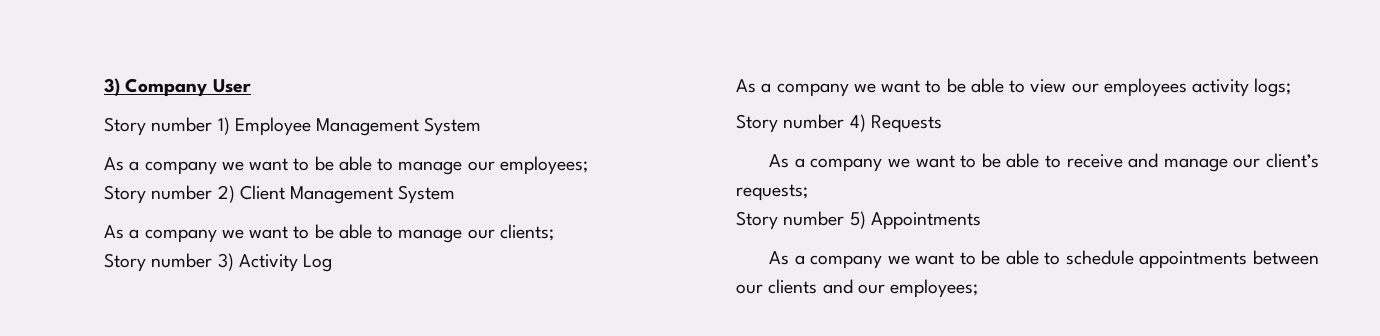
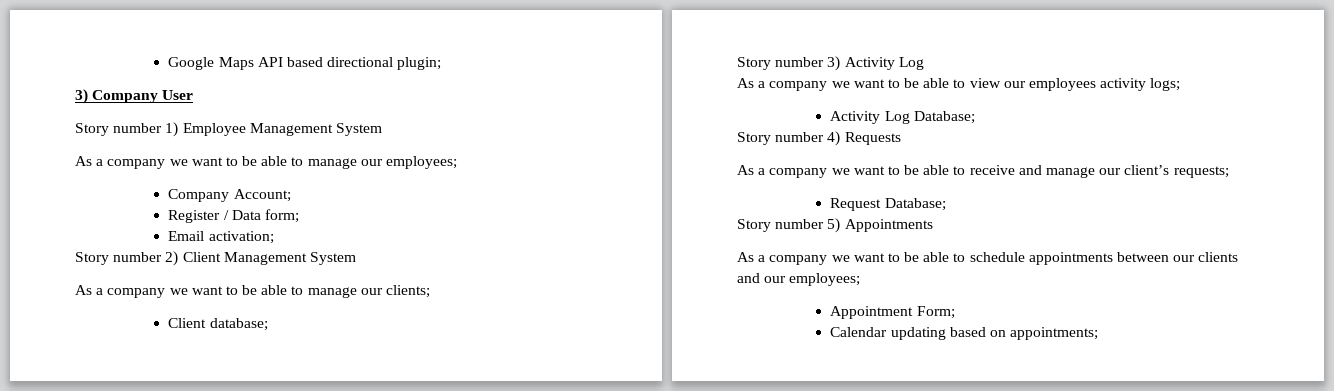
+ Google Maps API based directional plugin;
+ Company Account;
+ Register / Data form;
+ Email activation;
+ Client database;
+ Activity Log Database;
+ Request Database;
+ Appointment Form;
+ Calendar updating based on appointments;

